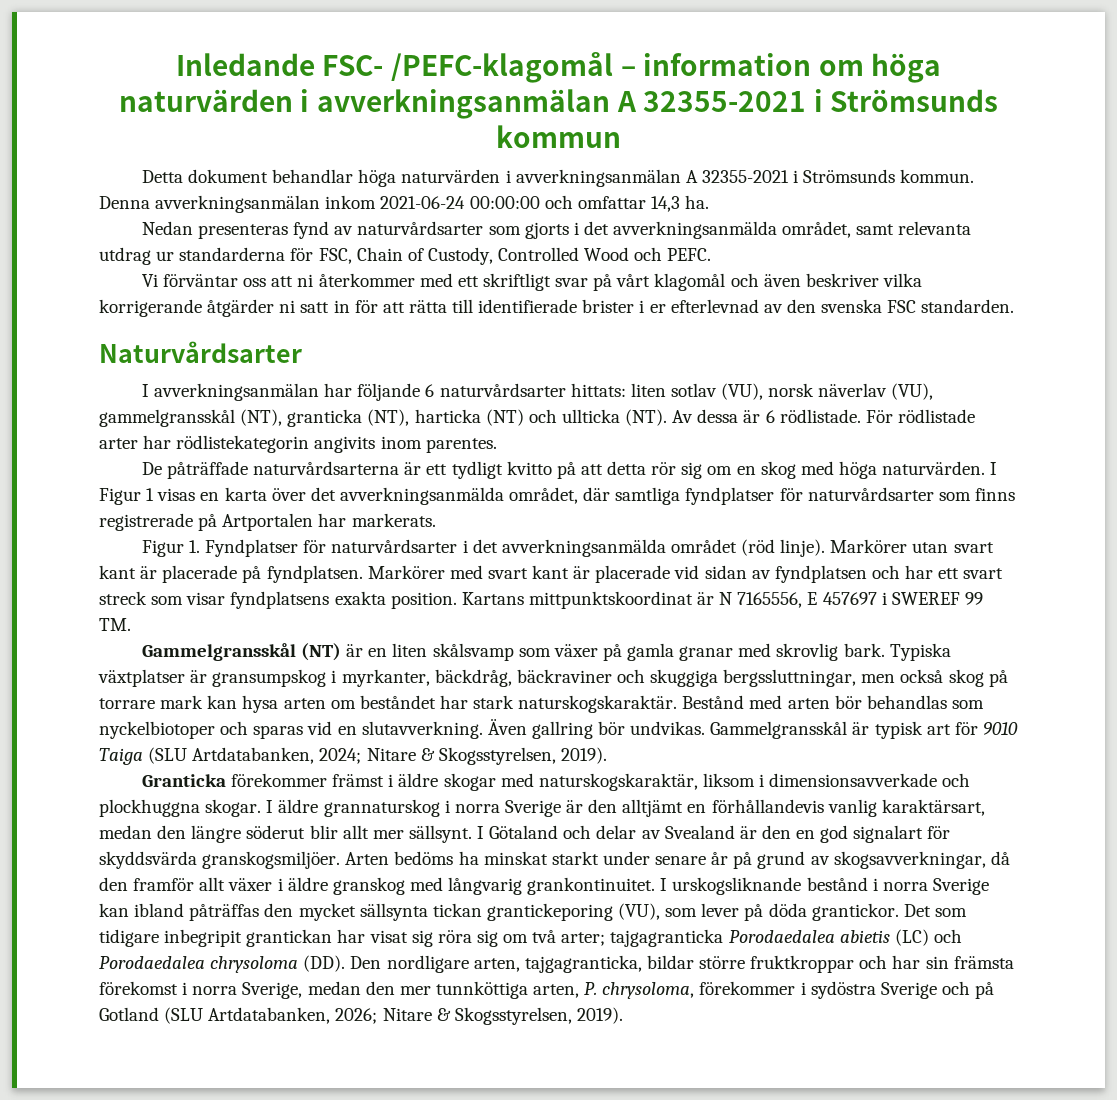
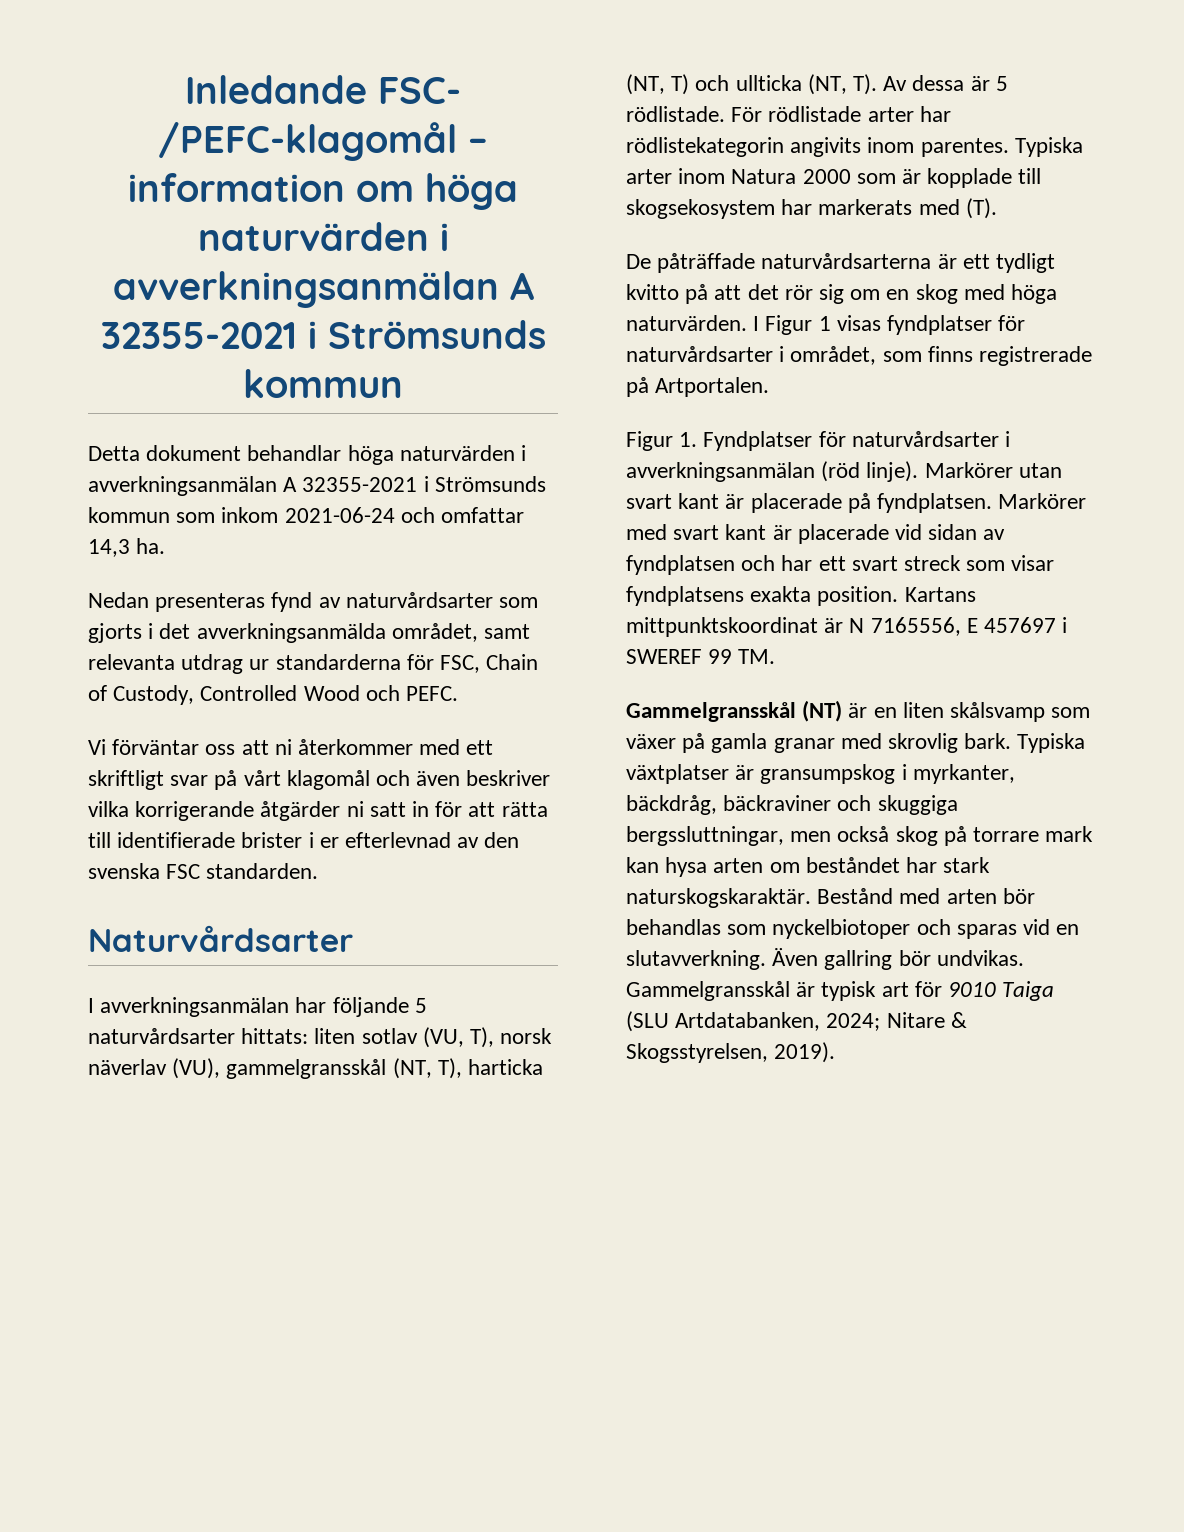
- Detta dokument behandlar höga naturvärden i avverkningsanmälan A 32355-2021 i Strömsunds kommun. Denna avverkningsanmälan inkom 2021-06-24 00:00:00 och omfattar 14,3 ha.
+ Detta dokument behandlar höga naturvärden i avverkningsanmälan A 32355-2021 i Strömsunds kommun som inkom 2021-06-24 och omfattar 14,3 ha.
- I avverkningsanmälan har följande 6 naturvårdsarter hittats: liten sotlav (VU), norsk näverlav (VU), gammelgransskål (NT), granticka (NT), harticka (NT) och ullticka (NT). Av dessa är 6 rödlistade.
+ I avverkningsanmälan har följande 5 naturvårdsarter hittats: liten sotlav (VU, T), norsk näverlav (VU), gammelgransskål (NT, T), harticka (NT, T) och ullticka (NT, T). Av dessa är 5 rödlistade.
+ Typiska arter inom Natura 2000 som är kopplade till skogsekosystem har markerats med (T).
- De påträffade naturvårdsarterna är ett tydligt kvitto på att detta rör sig om en skog med höga naturvärden.
+ De påträffade naturvårdsarterna är ett tydligt kvitto på att det rör sig om en skog med höga naturvärden.
- I Figur 1 visas en karta över det avverkningsanmälda området, där samtliga fyndplatser för naturvårdsarter som finns registrerade på Artportalen har markerats.
+ I Figur 1 visas fyndplatser för naturvårdsarter i området, som finns registrerade på Artportalen.
- Figur 1. Fyndplatser för naturvårdsarter i det avverkningsanmälda området (röd linje).
+ Figur 1. Fyndplatser för naturvårdsarter i avverkningsanmälan (röd linje).
- Granticka förekommer främst i äldre skogar med naturskogskaraktär, liksom i dimensionsavverkade och plockhuggna skogar. I äldre grannaturskog i norra Sverige är den alltjämt en förhållandevis vanlig karaktärsart, medan den längre söderut blir allt mer sällsynt. I Götaland och delar av Svealand är den en god signalart för skyddsvärda granskogsmiljöer. Arten bedöms ha minskat starkt under senare år på grund av skogsavverkningar, då den framför allt växer i äldre granskog med långvarig grankontinuitet. I urskogsliknande bestånd i norra Sverige kan ibland påträffas den mycket sällsynta tickan grantickeporing (VU), som lever på döda grantickor. Det som tidigare inbegripit grantickan har visat sig röra sig om två arter; tajgagranticka Porodaedalea abietis (LC) och Porodaedalea chrysoloma (DD). Den nordligare arten, tajgagranticka, bildar större fruktkroppar och har sin främsta förekomst i norra Sverige, medan den mer tunnköttiga arten, P. chrysoloma, förekommer i sydöstra Sverige och på Gotland (SLU Artdatabanken, 2026; Nitare & Skogsstyrelsen, 2019).

